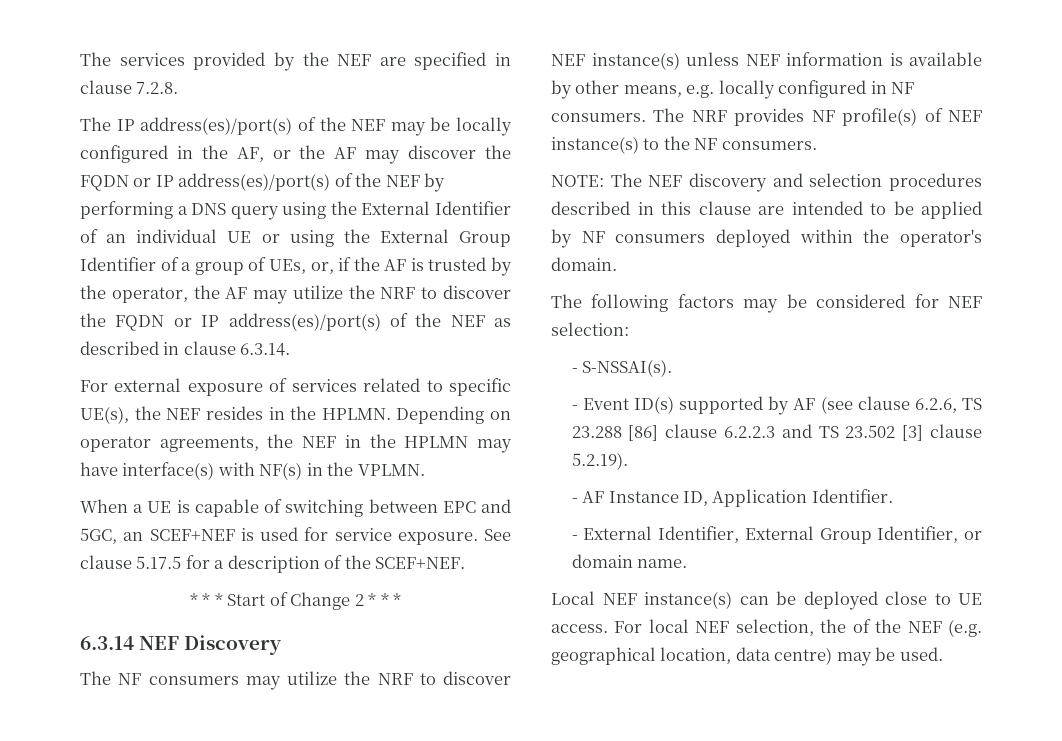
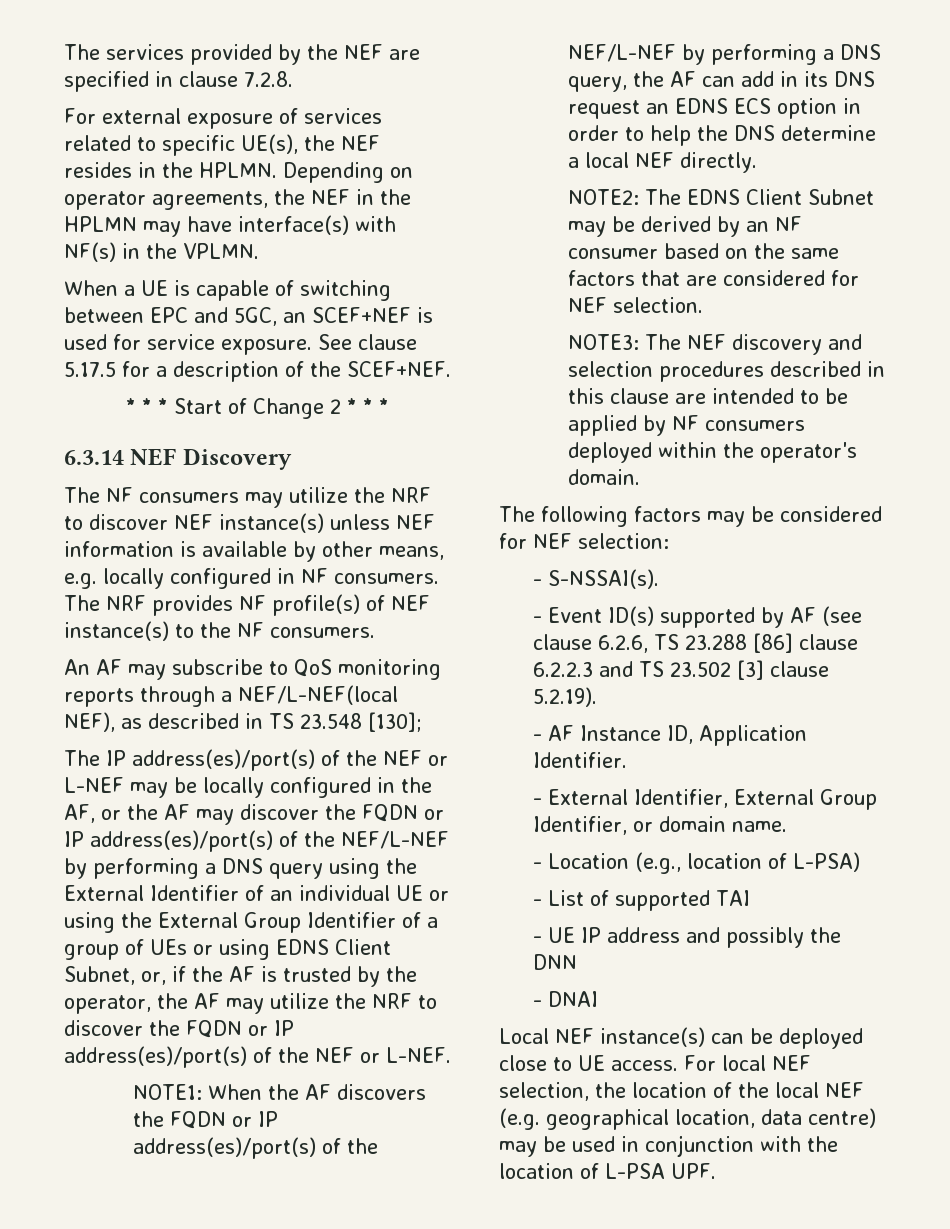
- The IP address(es)/port(s) of the NEF may be locally configured in the AF, or the AF may discover the FQDN or IP address(es)/port(s) of the NEF by performing a DNS query using the External Identifier of an individual UE or using the External Group Identifier of a group of UEs, or, if the AF is trusted by the operator, the AF may utilize the NRF to discover the FQDN or IP address(es)/port(s) of the NEF as described in clause 6.3.14.
- NOTE: The NEF discovery and selection procedures described in this clause are intended to be applied by NF consumers deployed within the operator's domain.
+ An AF may subscribe to QoS monitoring reports through a NEF/L-NEF(local NEF), as described in TS 23.548 [130];
+ The IP address(es)/port(s) of the NEF or L-NEF may be locally configured in the AF, or the AF may discover the FQDN or IP address(es)/port(s) of the NEF/L-NEF by performing a DNS query using the External Identifier of an individual UE or using the External Group Identifier of a group of UEs or using EDNS Client Subnet, or, if the AF is trusted by the operator, the AF may utilize the NRF to discover the FQDN or IP address(es)/port(s) of the NEF or L-NEF.
+ NOTE1: When the AF discovers the FQDN or IP address(es)/port(s) of the NEF/L-NEF by performing a DNS query, the AF can add in its DNS request an EDNS ECS option in order to help the DNS determine a local NEF directly.
+ NOTE2: The EDNS Client Subnet may be derived by an NF consumer based on the same factors that are considered for NEF selection.
+ NOTE3: The NEF discovery and selection procedures described in this clause are intended to be applied by NF consumers deployed within the operator's domain.
+ - Location (e.g., location of L-PSA)
+ - List of supported TAI
+ - UE IP address and possibly the DNN
+ - DNAI
- For local NEF selection, the of the NEF (e.g. geographical location, data centre) may be used.
+ For local NEF selection, the location of the local NEF (e.g. geographical location, data centre) may be used in conjunction with the location of L-PSA UPF.

